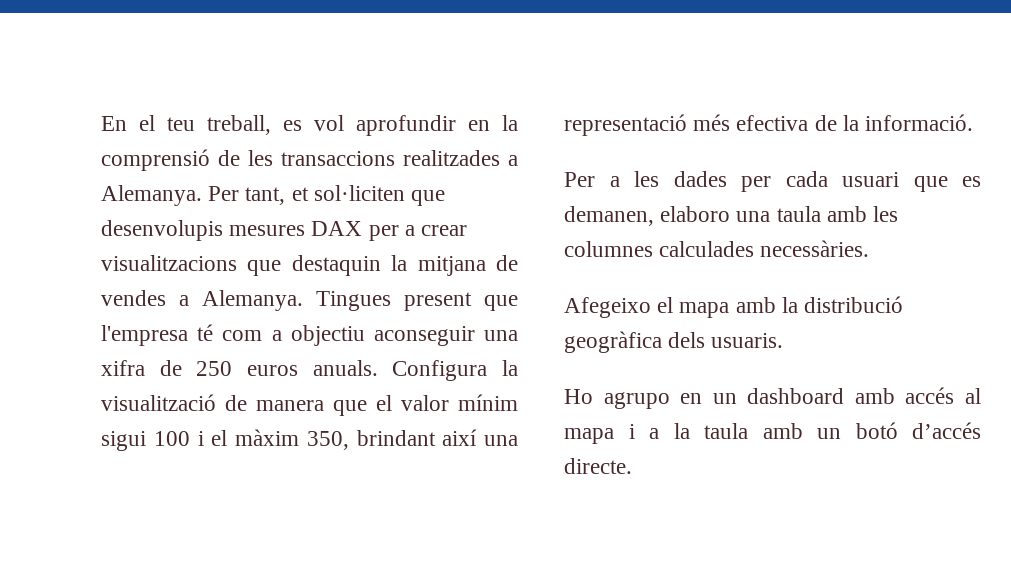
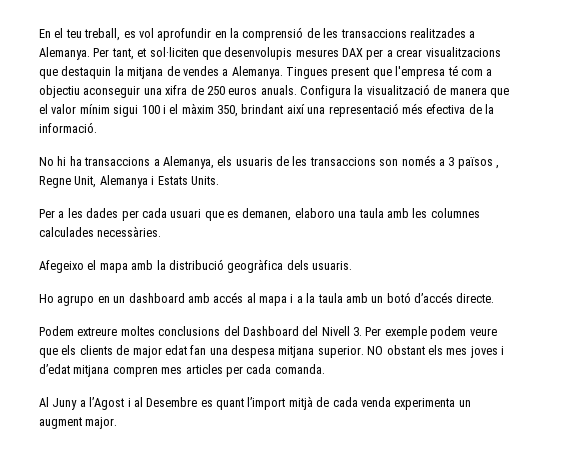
+ No hi ha transaccions a Alemanya, els usuaris de les transaccions son només a 3 països , Regne Unit, Alemanya i Estats Units.
+ Podem extreure moltes conclusions del Dashboard del Nivell 3. Per exemple podem veure que els clients de major edat fan una despesa mitjana superior. NO obstant els mes joves i d’edat mitjana compren mes articles per cada comanda.
+ Al Juny a l’Agost i al Desembre es quant l’import mitjà de cada venda experimenta un augment major.

